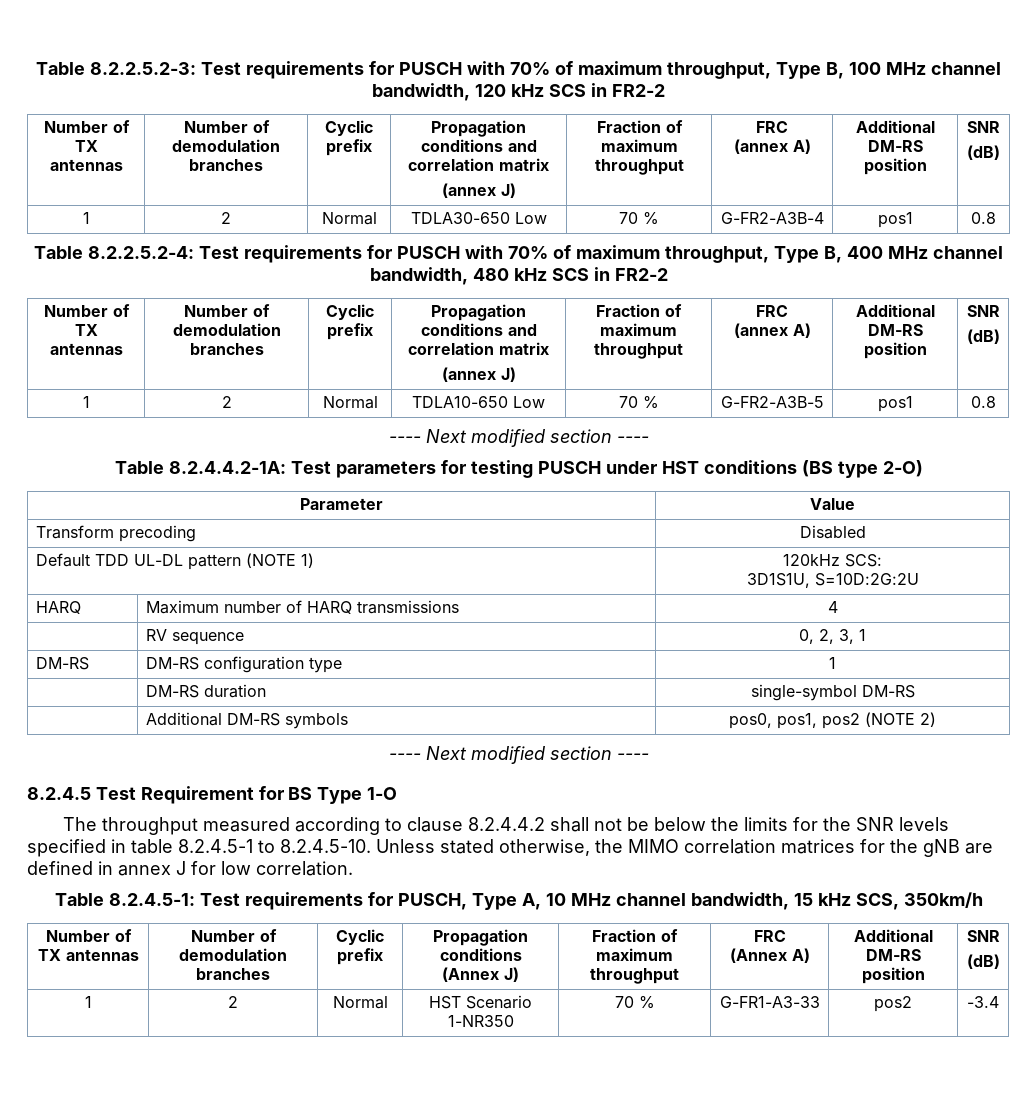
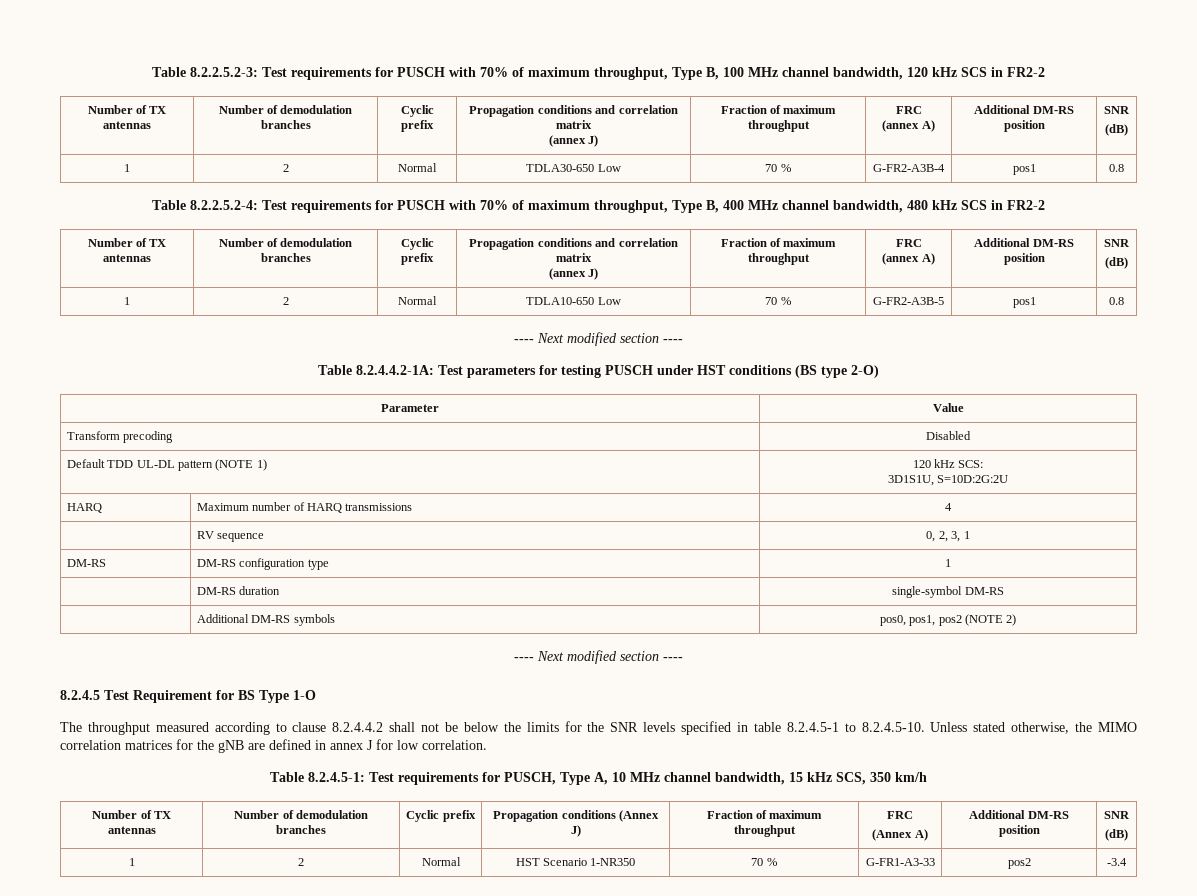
- Default TDD UL-DL pattern (NOTE 1) | 120kHz SCS:
+ Default TDD UL-DL pattern (NOTE 1) | 120 kHz SCS:
- Table 8.2.4.5-1: Test requirements for PUSCH, Type A, 10 MHz channel bandwidth, 15 kHz SCS, 350km/h
+ Table 8.2.4.5-1: Test requirements for PUSCH, Type A, 10 MHz channel bandwidth, 15 kHz SCS, 350 km/h

